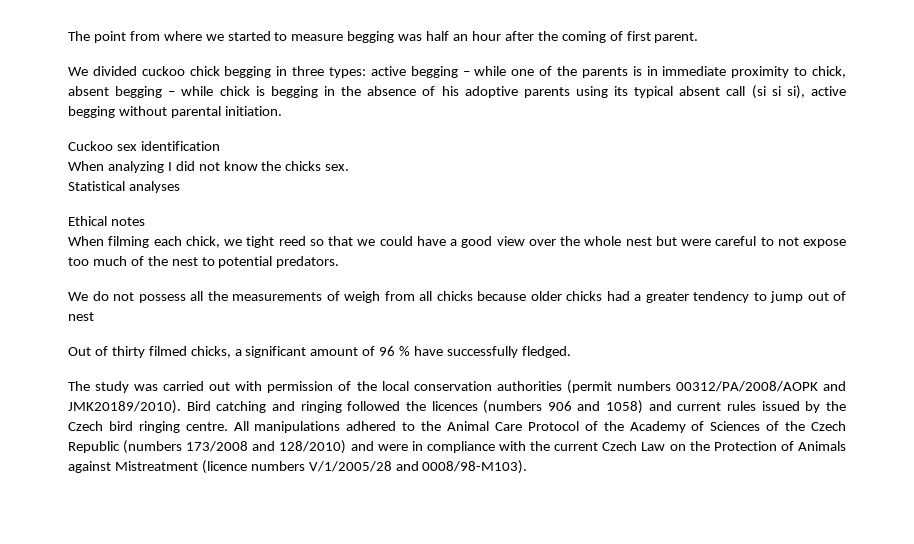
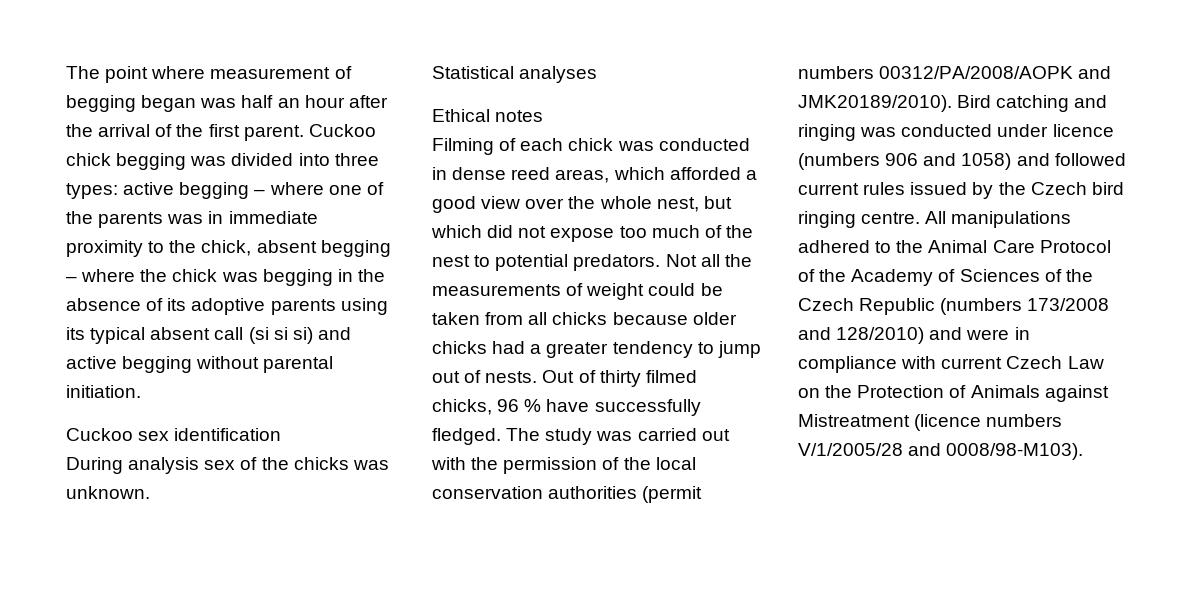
- The point from where we started to measure begging was half an hour after the coming of first parent.
- We divided cuckoo chick begging in three types: active begging – while one of the parents is in immediate proximity to chick, absent begging – while chick is begging in the absence of his adoptive parents using its typical absent call (si si si), active begging without parental initiation.
+ The point where measurement of begging began was half an hour after the arrival of the first parent. Cuckoo chick begging was divided into three types: active begging – where one of the parents was in immediate proximity to the chick, absent begging – where the chick was begging in the absence of its adoptive parents using its typical absent call (si si si) and active begging without parental initiation.
- When analyzing I did not know the chicks sex.
+ During analysis sex of the chicks was unknown.
  Statistical analyses
  Ethical notes
- When filming each chick, we tight reed so that we could have a good view over the whole nest but were careful to not expose too much of the nest to potential predators.
- We do not possess all the measurements of weigh from all chicks because older chicks had a greater tendency to jump out of nest
- Out of thirty filmed chicks, a significant amount of 96 % have successfully fledged.
- The study was carried out with permission of the local conservation authorities (permit numbers 00312/PA/2008/AOPK and JMK20189/2010).
+ Filming of each chick was conducted in dense reed areas, which afforded a good view over the whole nest, but which did not expose too much of the nest to potential predators. Not all the measurements of weight could be taken from all chicks because older chicks had a greater tendency to jump out of nests. Out of thirty filmed chicks, 96 % have successfully fledged. The study was carried out with the permission of the local conservation authorities (permit numbers 00312/PA/2008/AOPK and JMK20189/2010).
- Bird catching and ringing followed the licences (numbers 906 and 1058) and current rules issued by the Czech bird ringing centre.
+ Bird catching and ringing was conducted under licence (numbers 906 and 1058) and followed current rules issued by the Czech bird ringing centre.
- All manipulations adhered to the Animal Care Protocol of the Academy of Sciences of the Czech Republic (numbers 173/2008 and 128/2010) and were in compliance with the current Czech Law on the Protection of Animals against Mistreatment (licence numbers V/1/2005/28 and 0008/98-M103).
+ All manipulations adhered to the Animal Care Protocol of the Academy of Sciences of the Czech Republic (numbers 173/2008 and 128/2010) and were in compliance with current Czech Law on the Protection of Animals against Mistreatment (licence numbers V/1/2005/28 and 0008/98-M103).

